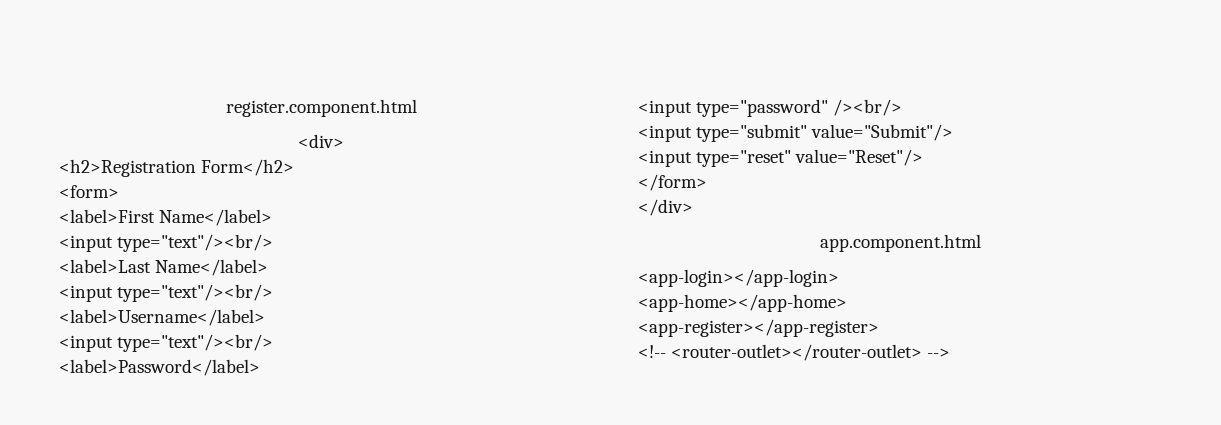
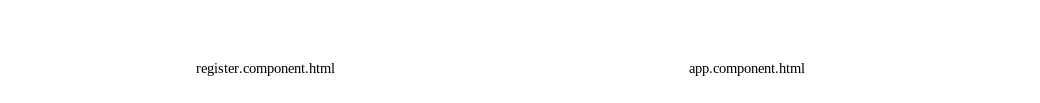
- <div>
- <h2>Registration Form</h2>
- <form>
- <label>First Name</label>
- <input type="text"/><br/>
- <label>Last Name</label>
- <input type="text"/><br/>
- <label>Username</label>
- <input type="text"/><br/>
- <label>Password</label>
- <input type="password" /><br/>
- <input type="submit" value="Submit"/>
- <input type="reset" value="Reset"/>
- </form>
- </div>
  app.component.html
- <app-login></app-login>
- <app-home></app-home>
- <app-register></app-register>
- <!-- <router-outlet></router-outlet> -->

